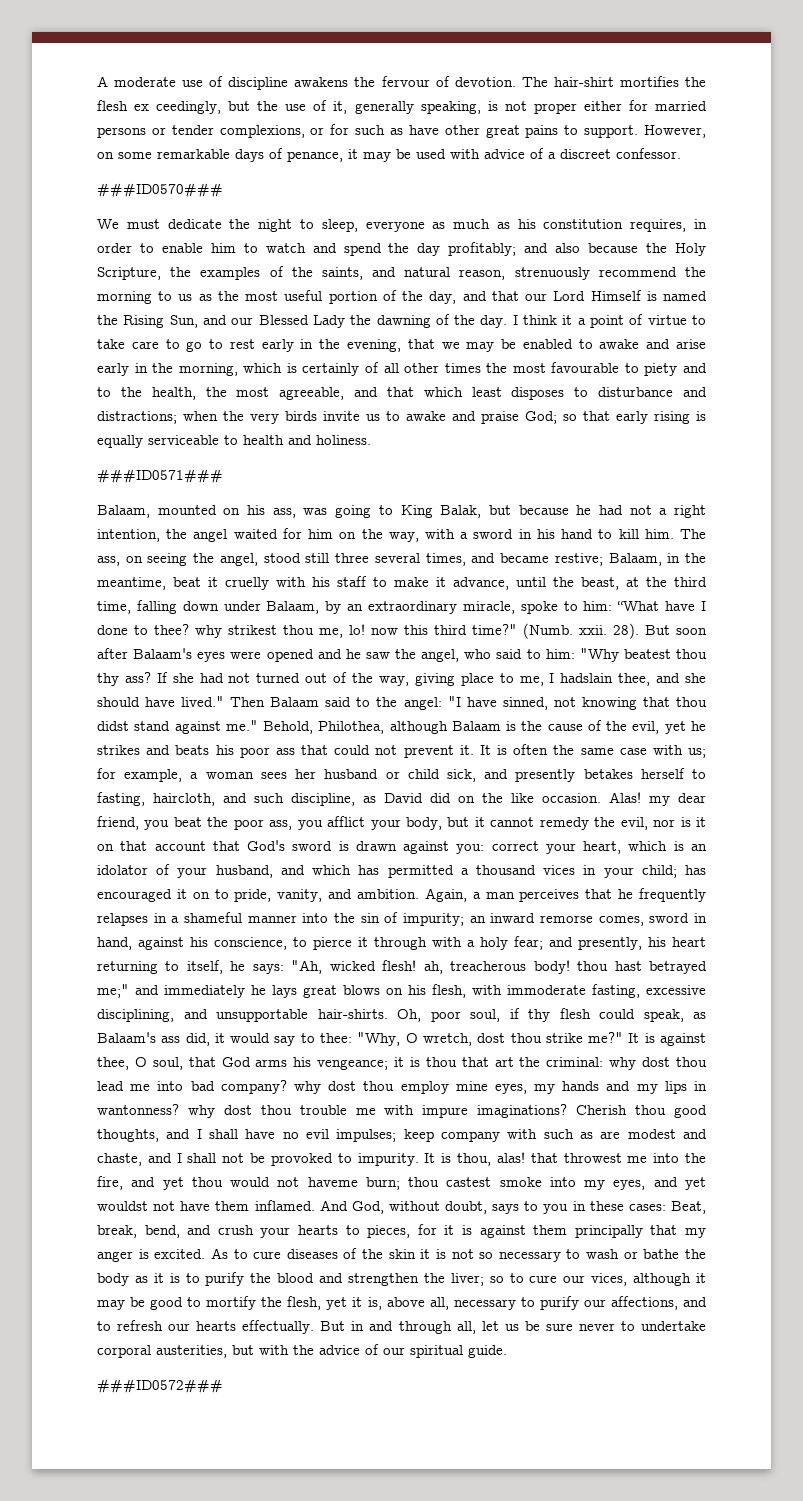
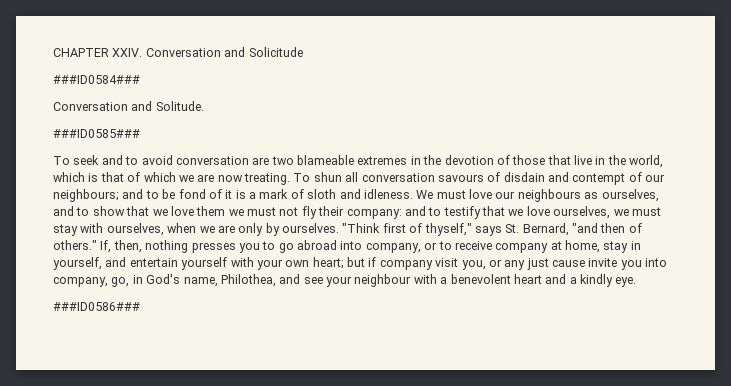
- A moderate use of discipline awakens the fervour of devotion. The hair-shirt mortifies the flesh ex ceedingly, but the use of it, generally speaking, is not proper either for married persons or tender complexions, or for such as have other great pains to support. However, on some remarkable days of penance, it may be used with advice of a discreet confessor.
- ###ID0570###
- We must dedicate the night to sleep, everyone as much as his constitution requires, in order to enable him to watch and spend the day profitably; and also because the Holy Scripture, the examples of the saints, and natural reason, strenuously recommend the morning to us as the most useful portion of the day, and that our Lord Himself is named the Rising Sun, and our Blessed Lady the dawning of the day. I think it a point of virtue to take care to go to rest early in the evening, that we may be enabled to awake and arise early in the morning, which is certainly of all other times the most favourable to piety and to the health, the most agreeable, and that which least disposes to disturbance and distractions; when the very birds invite us to awake and praise God; so that early rising is equally serviceable to health and holiness.
- ###ID0571###
- Balaam, mounted on his ass, was going to King Balak, but because he had not a right intention, the angel waited for him on the way, with a sword in his hand to kill him. The ass, on seeing the angel, stood still three several times, and became restive; Balaam, in the meantime, beat it cruelly with his staff to make it advance, until the beast, at the third time, falling down under Balaam, by an extraordinary miracle, spoke to him: “What have I done to thee? why strikest thou me, lo! now this third time?" (Numb. xxii. 28). But soon after Balaam's eyes were opened and he saw the angel, who said to him: "Why beatest thou thy ass? If she had not turned out of the way, giving place to me, I hadslain thee, and she should have lived." Then Balaam said to the angel: "I have sinned, not knowing that thou didst stand against me." Behold, Philothea, although Balaam is the cause of the evil, yet he strikes and beats his poor ass that could not prevent it. It is often the same case with us; for example, a woman sees her husband or child sick, and presently betakes herself to fasting, haircloth, and such discipline, as David did on the like occasion. Alas! my dear friend, you beat the poor ass, you afflict your body, but it cannot remedy the evil, nor is it on that account that God's sword is drawn against you: correct your heart, which is an idolator of your husband, and which has permitted a thousand vices in your child; has encouraged it on to pride, vanity, and ambition. Again, a man perceives that he frequently relapses in a shameful manner into the sin of impurity; an inward remorse comes, sword in hand, against his conscience, to pierce it through with a holy fear; and presently, his heart returning to itself, he says: "Ah, wicked flesh! ah, treacherous body! thou hast betrayed me;" and immediately he lays great blows on his flesh, with immoderate fasting, excessive disciplining, and unsupportable hair-shirts. Oh, poor soul, if thy flesh could speak, as Balaam's ass did, it would say to thee: "Why, O wretch, dost thou strike me?" It is against thee, O soul, that God arms his vengeance; it is thou that art the criminal: why dost thou lead me into bad company? why dost thou employ mine eyes, my hands and my lips in wantonness? why dost thou trouble me with impure imaginations? Cherish thou good thoughts, and I shall have no evil impulses; keep company with such as are modest and chaste, and I shall not be provoked to impurity. It is thou, alas! that throwest me into the fire, and yet thou would not haveme burn; thou castest smoke into my eyes, and yet wouldst not have them inflamed. And God, without doubt, says to you in these cases: Beat, break, bend, and crush your hearts to pieces, for it is against them principally that my anger is excited. As to cure diseases of the skin it is not so necessary to wash or bathe the body as it is to purify the blood and strengthen the liver; so to cure our vices, although it may be good to mortify the flesh, yet it is, above all, necessary to purify our affections, and to refresh our hearts effectually. But in and through all, let us be sure never to undertake corporal austerities, but with the advice of our spiritual guide.
- ###ID0572###
+ CHAPTER XXIV. Conversation and Solicitude
+ ###ID0584###
+ Conversation and Solitude.
+ ###ID0585###
+ To seek and to avoid conversation are two blameable extremes in the devotion of those that live in the world, which is that of which we are now treating. To shun all conversation savours of disdain and contempt of our neighbours; and to be fond of it is a mark of sloth and idleness. We must love our neighbours as ourselves, and to show that we love them we must not fly their company: and to testify that we love ourselves, we must stay with ourselves, when we are only by ourselves. "Think first of thyself," says St. Bernard, "and then of others." If, then, nothing presses you to go abroad into company, or to receive company at home, stay in yourself, and entertain yourself with your own heart; but if company visit you, or any just cause invite you into company, go, in God's name, Philothea, and see your neighbour with a benevolent heart and a kindly eye.
+ ###ID0586###

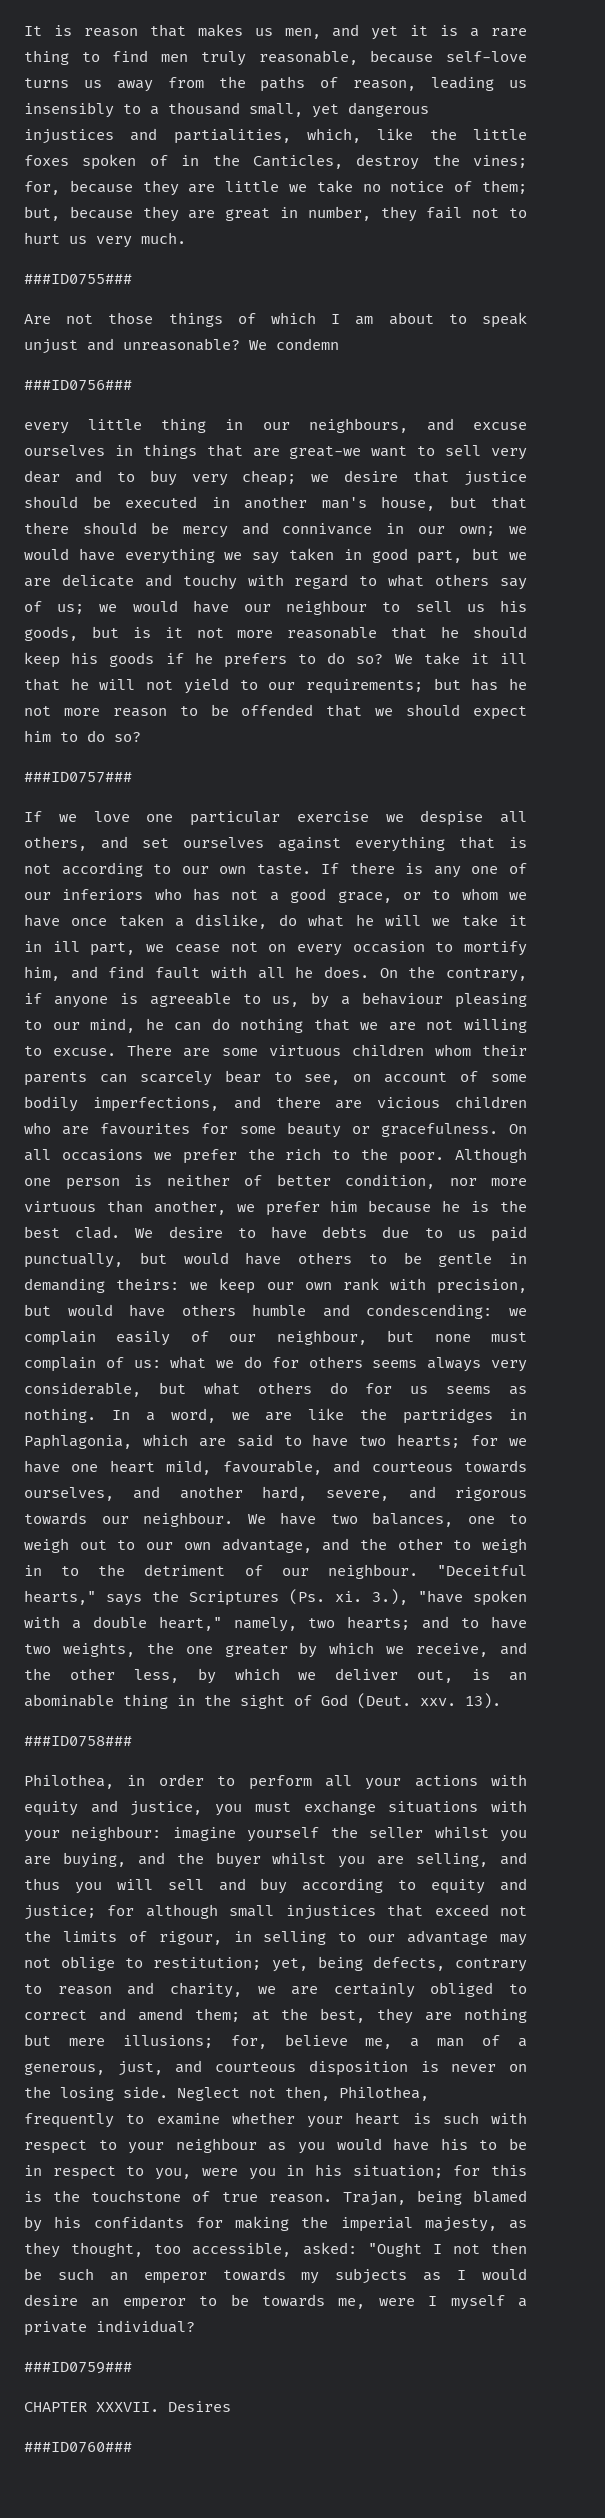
- CHAPTER XXIV. Conversation and Solicitude
- ###ID0584###
- Conversation and Solitude.
- ###ID0585###
- To seek and to avoid conversation are two blameable extremes in the devotion of those that live in the world, which is that of which we are now treating. To shun all conversation savours of disdain and contempt of our neighbours; and to be fond of it is a mark of sloth and idleness. We must love our neighbours as ourselves, and to show that we love them we must not fly their company: and to testify that we love ourselves, we must stay with ourselves, when we are only by ourselves. "Think first of thyself," says St. Bernard, "and then of others." If, then, nothing presses you to go abroad into company, or to receive company at home, stay in yourself, and entertain yourself with your own heart; but if company visit you, or any just cause invite you into company, go, in God's name, Philothea, and see your neighbour with a benevolent heart and a kindly eye.
- ###ID0586###
+ It is reason that makes us men, and yet it is a rare thing to find men truly reasonable, because self-love turns us away from the paths of reason, leading us insensibly to a thousand small, yet dangerous injustices and partialities, which, like the little foxes spoken of in the Canticles, destroy the vines; for, because they are little we take no notice of them; but, because they are great in number, they fail not to hurt us very much.
+ ###ID0755###
+ Are not those things of which I am about to speak unjust and unreasonable? We condemn
+ ###ID0756###
+ every little thing in our neighbours, and excuse ourselves in things that are great-we want to sell very dear and to buy very cheap; we desire that justice should be executed in another man's house, but that there should be mercy and connivance in our own; we would have everything we say taken in good part, but we are delicate and touchy with regard to what others say of us; we would have our neighbour to sell us his goods, but is it not more reasonable that he should keep his goods if he prefers to do so? We take it ill that he will not yield to our requirements; but has he not more reason to be offended that we should expect him to do so?
+ ###ID0757###
+ If we love one particular exercise we despise all others, and set ourselves against everything that is not according to our own taste. If there is any one of our inferiors who has not a good grace, or to whom we have once taken a dislike, do what he will we take it in ill part, we cease not on every occasion to mortify him, and find fault with all he does. On the contrary, if anyone is agreeable to us, by a behaviour pleasing to our mind, he can do nothing that we are not willing to excuse. There are some virtuous children whom their parents can scarcely bear to see, on account of some bodily imperfections, and there are vicious children who are favourites for some beauty or gracefulness. On all occasions we prefer the rich to the poor. Although one person is neither of better condition, nor more virtuous than another, we prefer him because he is the best clad. We desire to have debts due to us paid punctually, but would have others to be gentle in demanding theirs: we keep our own rank with precision, but would have others humble and condescending: we complain easily of our neighbour, but none must complain of us: what we do for others seems always very considerable, but what others do for us seems as nothing. In a word, we are like the partridges in Paphlagonia, which are said to have two hearts; for we have one heart mild, favourable, and courteous towards ourselves, and another hard, severe, and rigorous towards our neighbour. We have two balances, one to weigh out to our own advantage, and the other to weigh in to the detriment of our neighbour. "Deceitful hearts," says the Scriptures (Ps. xi. 3.), "have spoken with a double heart," namely, two hearts; and to have two weights, the one greater by which we receive, and the other less, by which we deliver out, is an abominable thing in the sight of God (Deut. xxv. 13).
+ ###ID0758###
+ Philothea, in order to perform all your actions with equity and justice, you must exchange situations with your neighbour: imagine yourself the seller whilst you are buying, and the buyer whilst you are selling, and thus you will sell and buy according to equity and justice; for although small injustices that exceed not the limits of rigour, in selling to our advantage may not oblige to restitution; yet, being defects, contrary to reason and charity, we are certainly obliged to correct and amend them; at the best, they are nothing but mere illusions; for, believe me, a man of a generous, just, and courteous disposition is never on the losing side. Neglect not then, Philothea, frequently to examine whether your heart is such with respect to your neighbour as you would have his to be in respect to you, were you in his situation; for this is the touchstone of true reason. Trajan, being blamed by his confidants for making the imperial majesty, as they thought, too accessible, asked: "Ought I not then be such an emperor towards my subjects as I would desire an emperor to be towards me, were I myself a private individual?
+ ###ID0759###
+ CHAPTER XXXVII. Desires
+ ###ID0760###

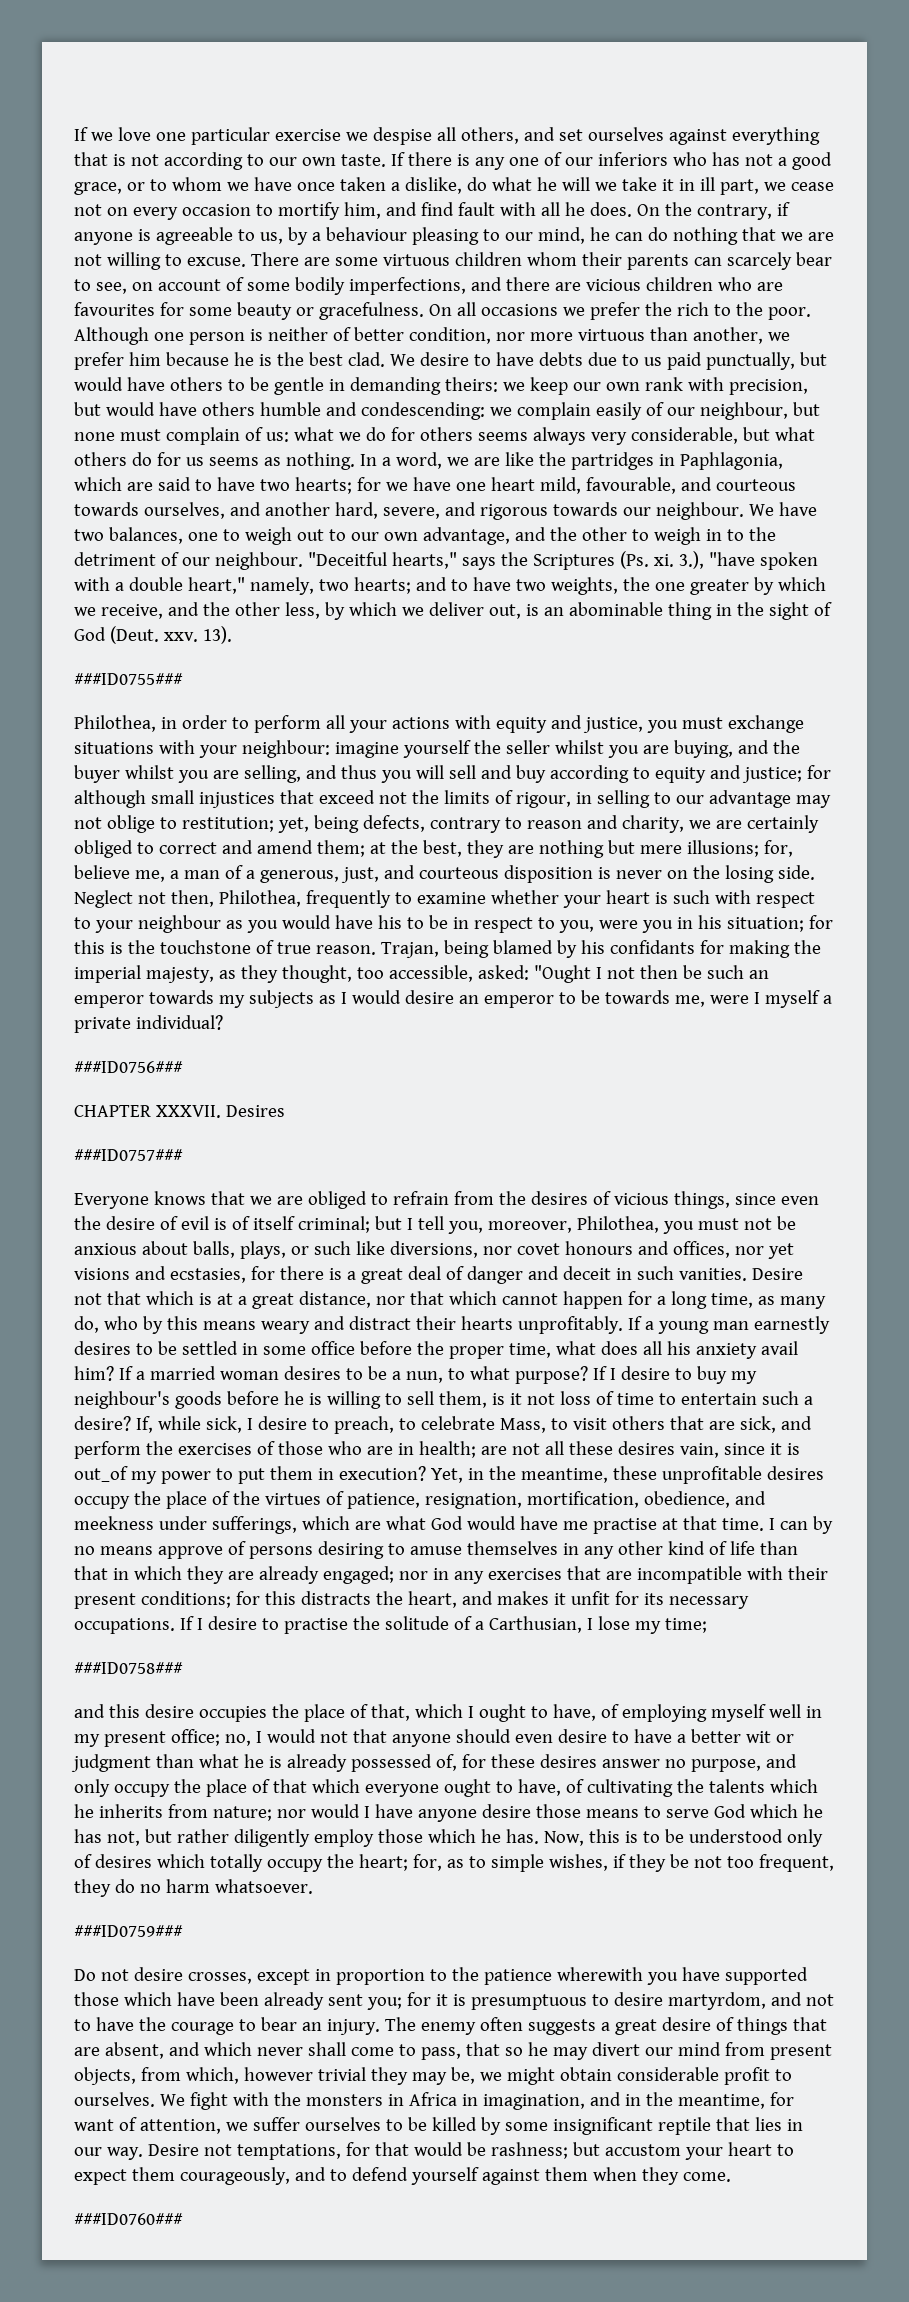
- It is reason that makes us men, and yet it is a rare thing to find men truly reasonable, because self-love turns us away from the paths of reason, leading us insensibly to a thousand small, yet dangerous injustices and partialities, which, like the little foxes spoken of in the Canticles, destroy the vines; for, because they are little we take no notice of them; but, because they are great in number, they fail not to hurt us very much.
- ###ID0755###
- Are not those things of which I am about to speak unjust and unreasonable? We condemn
- ###ID0756###
- every little thing in our neighbours, and excuse ourselves in things that are great-we want to sell very dear and to buy very cheap; we desire that justice should be executed in another man's house, but that there should be mercy and connivance in our own; we would have everything we say taken in good part, but we are delicate and touchy with regard to what others say of us; we would have our neighbour to sell us his goods, but is it not more reasonable that he should keep his goods if he prefers to do so? We take it ill that he will not yield to our requirements; but has he not more reason to be offended that we should expect him to do so?
- ###ID0757###
- ###ID0758###
+ ###ID0755###
- ###ID0759###
+ ###ID0756###
+ ###ID0757###
+ Everyone knows that we are obliged to refrain from the desires of vicious things, since even the desire of evil is of itself criminal; but I tell you, moreover, Philothea, you must not be anxious about balls, plays, or such like diversions, nor covet honours and offices, nor yet visions and ecstasies, for there is a great deal of danger and deceit in such vanities. Desire not that which is at a great distance, nor that which cannot happen for a long time, as many do, who by this means weary and distract their hearts unprofitably. If a young man earnestly desires to be settled in some office before the proper time, what does all his anxiety avail him? If a married woman desires to be a nun, to what purpose? If I desire to buy my neighbour's goods before he is willing to sell them, is it not loss of time to entertain such a desire? If, while sick, I desire to preach, to celebrate Mass, to visit others that are sick, and perform the exercises of those who are in health; are not all these desires vain, since it is out_of my power to put them in execution? Yet, in the meantime, these unprofitable desires occupy the place of the virtues of patience, resignation, mortification, obedience, and meekness under sufferings, which are what God would have me practise at that time. I can by no means approve of persons desiring to amuse themselves in any other kind of life than that in which they are already engaged; nor in any exercises that are incompatible with their present conditions; for this distracts the heart, and makes it unfit for its necessary occupations. If I desire to practise the solitude of a Carthusian, I lose my time;
+ ###ID0758###
+ and this desire occupies the place of that, which I ought to have, of employing myself well in my present office; no, I would not that anyone should even desire to have a better wit or judgment than what he is already possessed of, for these desires answer no purpose, and only occupy the place of that which everyone ought to have, of cultivating the talents which he inherits from nature; nor would I have anyone desire those means to serve God which he has not, but rather diligently employ those which he has. Now, this is to be understood only of desires which totally occupy the heart; for, as to simple wishes, if they be not too frequent, they do no harm whatsoever.
+ ###ID0759###
+ Do not desire crosses, except in proportion to the patience wherewith you have supported those which have been already sent you; for it is presumptuous to desire martyrdom, and not to have the courage to bear an injury. The enemy often suggests a great desire of things that are absent, and which never shall come to pass, that so he may divert our mind from present objects, from which, however trivial they may be, we might obtain considerable profit to ourselves. We fight with the monsters in Africa in imagination, and in the meantime, for want of attention, we suffer ourselves to be killed by some insignificant reptile that lies in our way. Desire not temptations, for that would be rashness; but accustom your heart to expect them courageously, and to defend yourself against them when they come.

